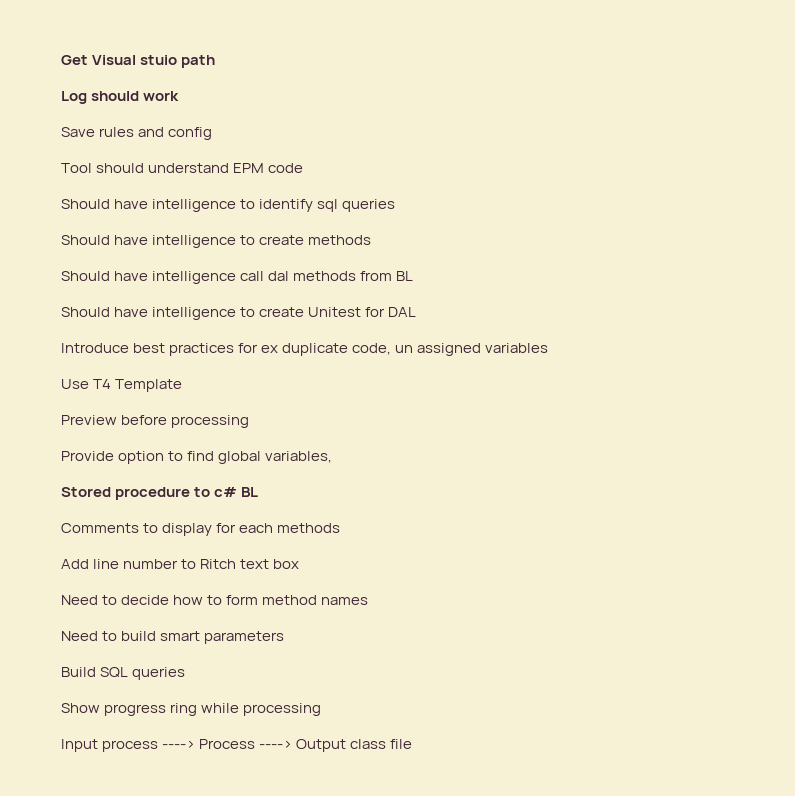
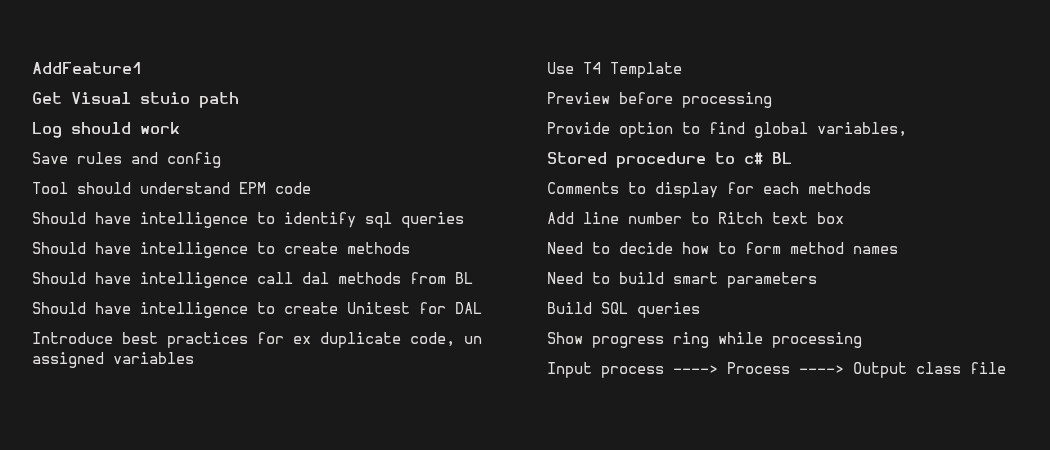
+ AddFeature1

